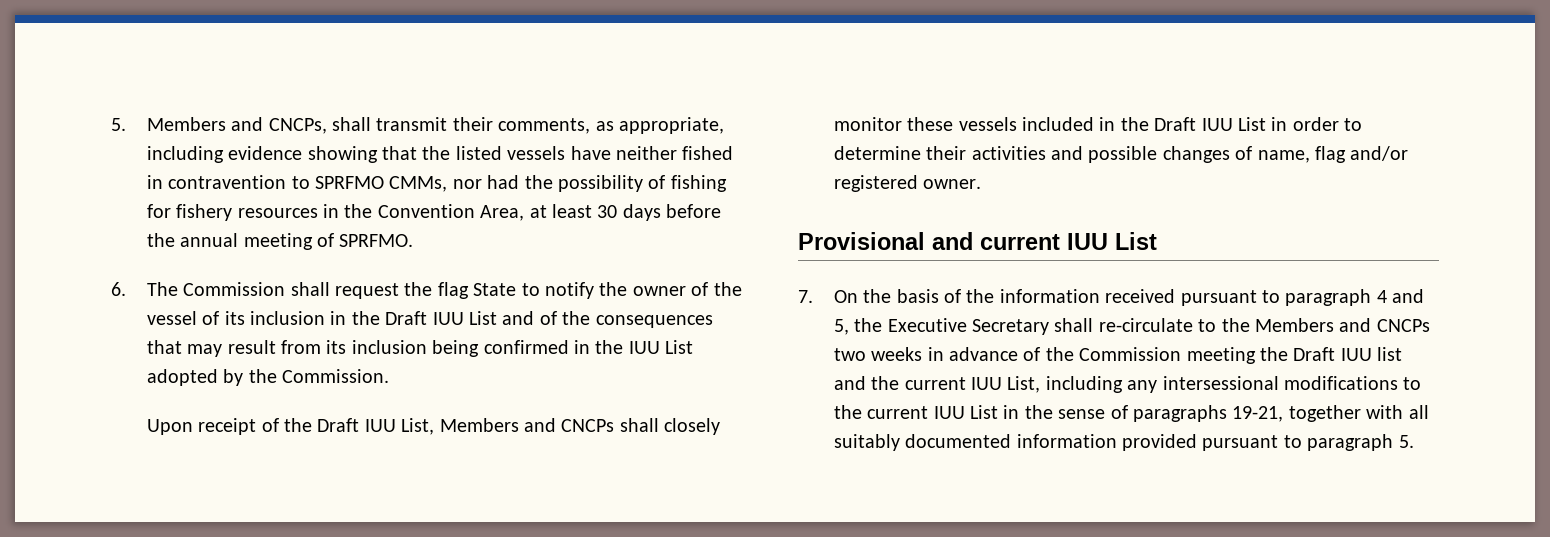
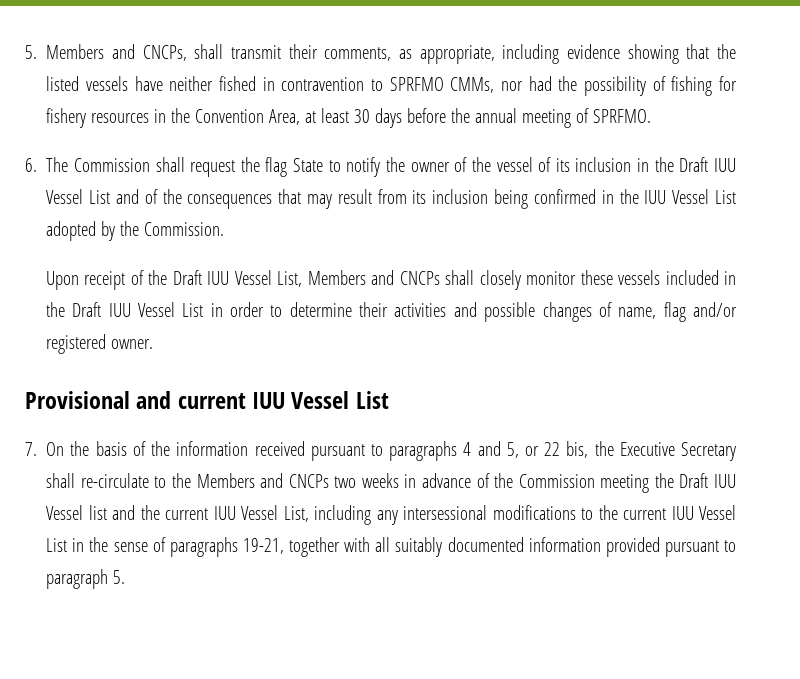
- 6. The Commission shall request the flag State to notify the owner of the vessel of its inclusion in the Draft IUU List and of the consequences that may result from its inclusion being confirmed in the IUU List adopted by the Commission.
+ 6. The Commission shall request the flag State to notify the owner of the vessel of its inclusion in the Draft IUU Vessel List and of the consequences that may result from its inclusion being confirmed in the IUU Vessel List adopted by the Commission.
- Upon receipt of the Draft IUU List, Members and CNCPs shall closely monitor these vessels included in the Draft IUU List in order to determine their activities and possible changes of name, flag and/or registered owner.
+ Upon receipt of the Draft IUU Vessel List, Members and CNCPs shall closely monitor these vessels included in the Draft IUU Vessel List in order to determine their activities and possible changes of name, flag and/or registered owner.
- Provisional and current IUU List
+ Provisional and current IUU Vessel List
- 7. On the basis of the information received pursuant to paragraph 4 and 5, the Executive Secretary shall re-circulate to the Members and CNCPs two weeks in advance of the Commission meeting the Draft IUU list and the current IUU List, including any intersessional modifications to the current IUU List in the sense of paragraphs 19-21, together with all suitably documented information provided pursuant to paragraph 5.
+ 7. On the basis of the information received pursuant to paragraphs 4 and 5, or 22 bis, the Executive Secretary shall re-circulate to the Members and CNCPs two weeks in advance of the Commission meeting the Draft IUU Vessel list and the current IUU Vessel List, including any intersessional modifications to the current IUU Vessel List in the sense of paragraphs 19-21, together with all suitably documented information provided pursuant to paragraph 5.

